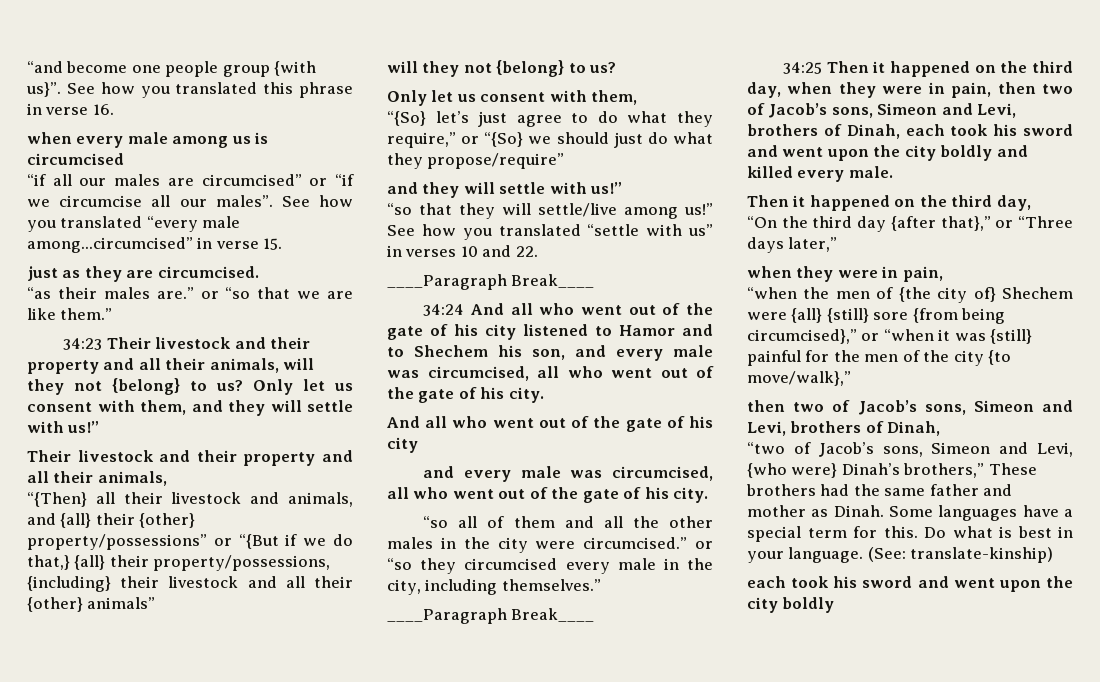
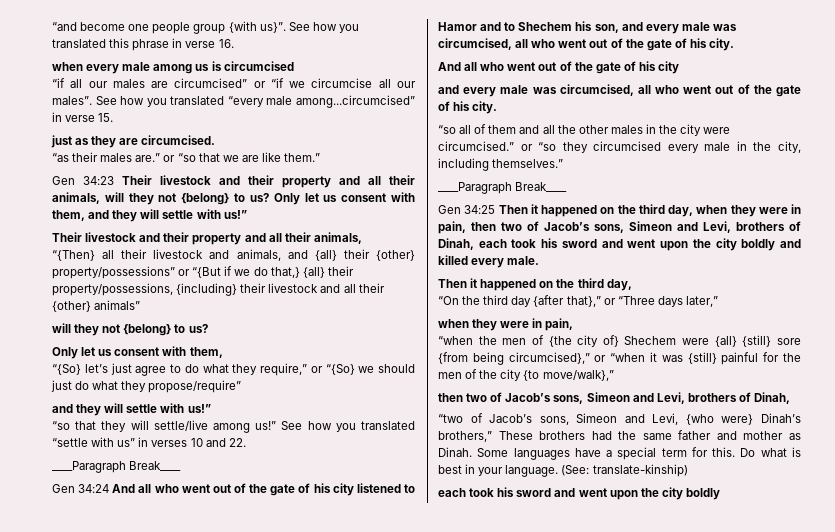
- 34:23 Their livestock and their property and all their animals, will they not {belong} to us?
+ Gen 34:23 Their livestock and their property and all their animals, will they not {belong} to us?
- 34:24 And all who went out of the gate of his city listened to Hamor and to Shechem his son, and every male was circumcised, all who went out of the gate of his city.
+ Gen 34:24 And all who went out of the gate of his city listened to Hamor and to Shechem his son, and every male was circumcised, all who went out of the gate of his city.
- 34:25 Then it happened on the third day, when they were in pain, then two of Jacob’s sons, Simeon and Levi, brothers of Dinah, each took his sword and went upon the city boldly and killed every male.
+ Gen 34:25 Then it happened on the third day, when they were in pain, then two of Jacob’s sons, Simeon and Levi, brothers of Dinah, each took his sword and went upon the city boldly and killed every male.

